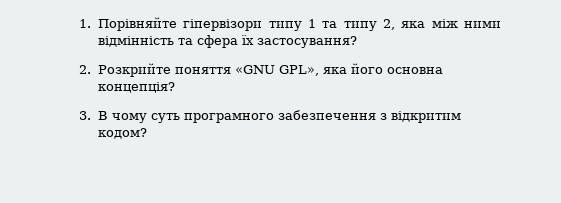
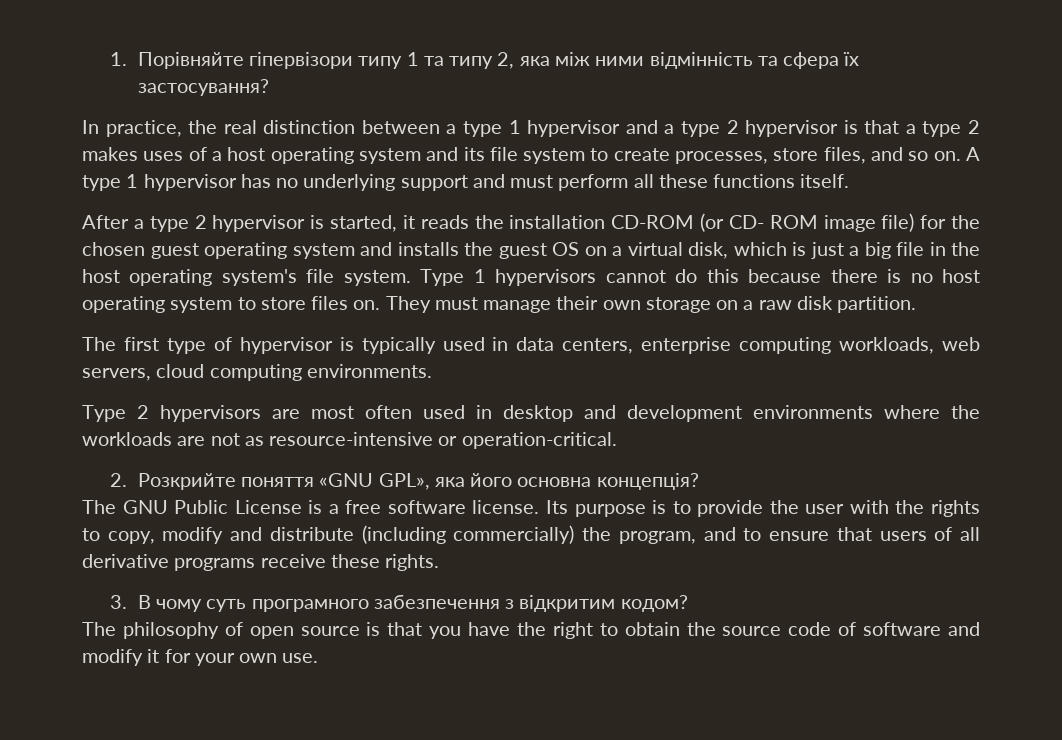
+ In practice, the real distinction between a type 1 hypervisor and a type 2 hypervisor is that a type 2 makes uses of a host operating system and its file system to create processes, store files, and so on. A type 1 hypervisor has no underlying support and must perform all these functions itself.
+ After a type 2 hypervisor is started, it reads the installation CD-ROM (or CD- ROM image file) for the chosen guest operating system and installs the guest OS on a virtual disk, which is just a big file in the host operating system's file system. Type 1 hypervisors cannot do this because there is no host operating system to store files on. They must manage their own storage on a raw disk partition.
+ The first type of hypervisor is typically used in data centers, enterprise computing workloads, web servers, cloud computing environments.
+ Type 2 hypervisors are most often used in desktop and development environments where the workloads are not as resource-intensive or operation-critical.
+ The GNU Public License is a free software license. Its purpose is to provide the user with the rights to copy, modify and distribute (including commercially) the program, and to ensure that users of all derivative programs receive these rights.
+ The philosophy of open source is that you have the right to obtain the source code of software and modify it for your own use.

